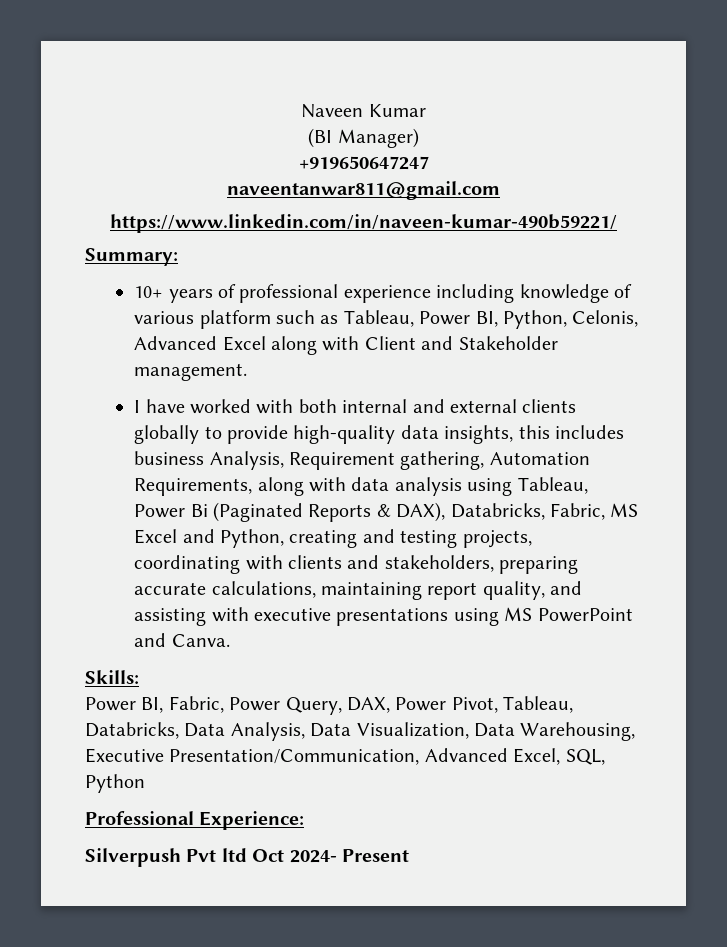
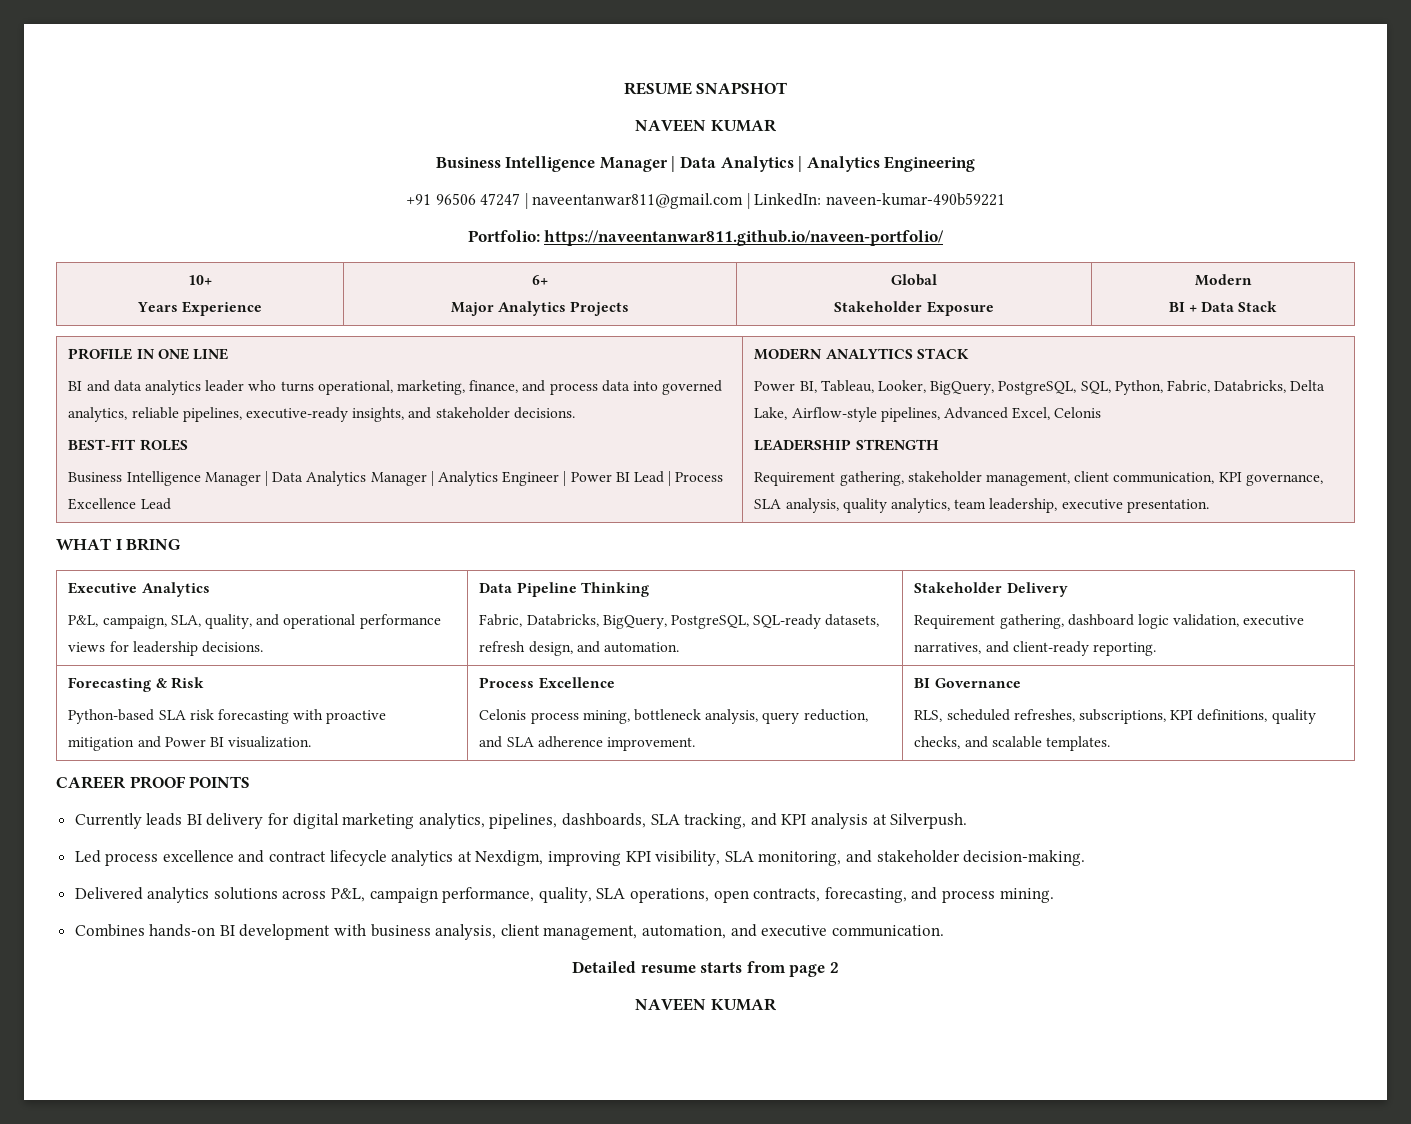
- Naveen Kumar
- (BI Manager)
- +919650647247
- naveentanwar811@gmail.com
- https://www.linkedin.com/in/naveen-kumar-490b59221/
- Summary:
- 10+ years of professional experience including knowledge of various platform such as Tableau, Power BI, Python, Celonis, Advanced Excel along with Client and Stakeholder management.
- I have worked with both internal and external clients globally to provide high-quality data insights, this includes business Analysis, Requirement gathering, Automation Requirements, along with data analysis using Tableau, Power Bi (Paginated Reports & DAX), Databricks, Fabric, MS Excel and Python, creating and testing projects, coordinating with clients and stakeholders, preparing accurate calculations, maintaining report quality, and assisting with executive presentations using MS PowerPoint and Canva.
- Skills:
- Power BI, Fabric, Power Query, DAX, Power Pivot, Tableau, Databricks, Data Analysis, Data Visualization, Data Warehousing, Executive Presentation/Communication, Advanced Excel, SQL, Python
- Professional Experience:
- Silverpush Pvt ltd Oct 2024- Present
+ RESUME SNAPSHOT
+ NAVEEN KUMAR
+ Business Intelligence Manager | Data Analytics | Analytics Engineering
+ +91 96506 47247 | naveentanwar811@gmail.com | LinkedIn: naveen-kumar-490b59221
+ Portfolio: https://naveentanwar811.github.io/naveen-portfolio/
+ 10+
+ Years Experience | 6+
+ Major Analytics Projects | Global
+ Stakeholder Exposure | Modern
+ BI + Data Stack
+ PROFILE IN ONE LINE
+ BI and data analytics leader who turns operational, marketing, finance, and process data into governed analytics, reliable pipelines, executive-ready insights, and stakeholder decisions.
+ BEST-FIT ROLES
+ Business Intelligence Manager | Data Analytics Manager | Analytics Engineer | Power BI Lead | Process Excellence Lead | MODERN ANALYTICS STACK
+ Power BI, Tableau, Looker, BigQuery, PostgreSQL, SQL, Python, Fabric, Databricks, Delta Lake, Airflow-style pipelines, Advanced Excel, Celonis
+ LEADERSHIP STRENGTH
+ Requirement gathering, stakeholder management, client communication, KPI governance, SLA analysis, quality analytics, team leadership, executive presentation.
+ WHAT I BRING
+ Executive Analytics
+ P&L, campaign, SLA, quality, and operational performance views for leadership decisions. | Data Pipeline Thinking
+ Fabric, Databricks, BigQuery, PostgreSQL, SQL-ready datasets, refresh design, and automation. | Stakeholder Delivery
+ Requirement gathering, dashboard logic validation, executive narratives, and client-ready reporting.
+ Forecasting & Risk
+ Python-based SLA risk forecasting with proactive mitigation and Power BI visualization. | Process Excellence
+ Celonis process mining, bottleneck analysis, query reduction, and SLA adherence improvement. | BI Governance
+ RLS, scheduled refreshes, subscriptions, KPI definitions, quality checks, and scalable templates.
+ CAREER PROOF POINTS
+ Currently leads BI delivery for digital marketing analytics, pipelines, dashboards, SLA tracking, and KPI analysis at Silverpush.
+ Led process excellence and contract lifecycle analytics at Nexdigm, improving KPI visibility, SLA monitoring, and stakeholder decision-making.
+ Delivered analytics solutions across P&L, campaign performance, quality, SLA operations, open contracts, forecasting, and process mining.
+ Combines hands-on BI development with business analysis, client management, automation, and executive communication.
+ Detailed resume starts from page 2
+ NAVEEN KUMAR

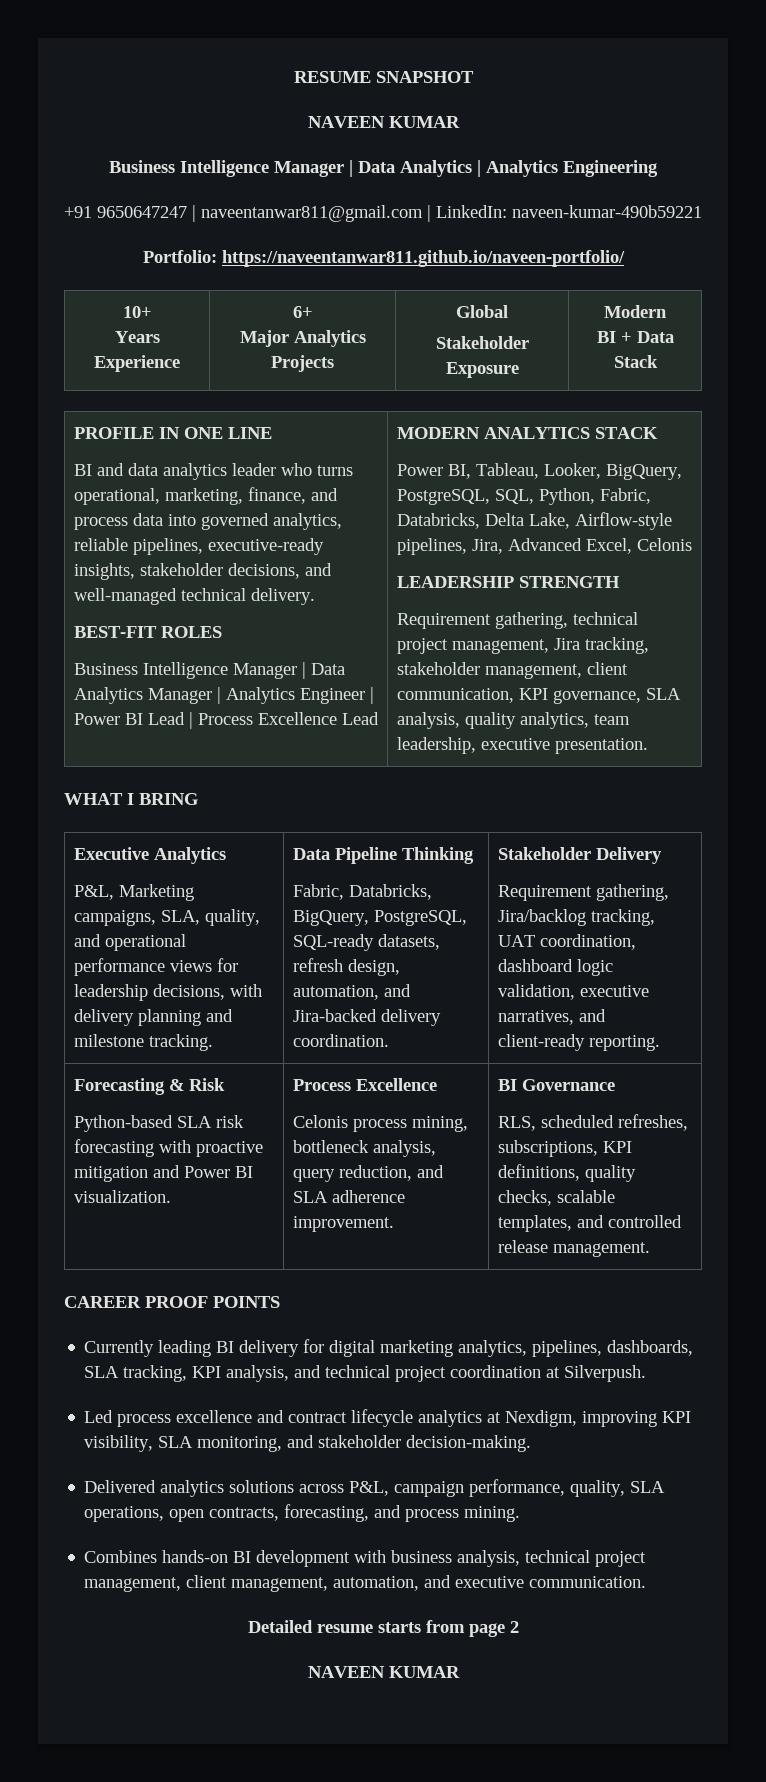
- +91 96506 47247 | naveentanwar811@gmail.com | LinkedIn: naveen-kumar-490b59221
+ +91 9650647247 | naveentanwar811@gmail.com | LinkedIn: naveen-kumar-490b59221
- BI and data analytics leader who turns operational, marketing, finance, and process data into governed analytics, reliable pipelines, executive-ready insights, and stakeholder decisions.
+ BI and data analytics leader who turns operational, marketing, finance, and process data into governed analytics, reliable pipelines, executive-ready insights, stakeholder decisions, and well-managed technical delivery.
- Power BI, Tableau, Looker, BigQuery, PostgreSQL, SQL, Python, Fabric, Databricks, Delta Lake, Airflow-style pipelines, Advanced Excel, Celonis
+ Power BI, Tableau, Looker, BigQuery, PostgreSQL, SQL, Python, Fabric, Databricks, Delta Lake, Airflow-style pipelines, Jira, Advanced Excel, Celonis
- Requirement gathering, stakeholder management, client communication, KPI governance, SLA analysis, quality analytics, team leadership, executive presentation.
+ Requirement gathering, technical project management, Jira tracking, stakeholder management, client communication, KPI governance, SLA analysis, quality analytics, team leadership, executive presentation.
- P&L, campaign, SLA, quality, and operational performance views for leadership decisions.
+ P&L, Marketing campaigns, SLA, quality, and operational performance views for leadership decisions, with delivery planning and milestone tracking.
- Fabric, Databricks, BigQuery, PostgreSQL, SQL-ready datasets, refresh design, and automation.
+ Fabric, Databricks, BigQuery, PostgreSQL, SQL-ready datasets, refresh design, automation, and Jira-backed delivery coordination.
- Requirement gathering, dashboard logic validation, executive narratives, and client-ready reporting.
+ Requirement gathering, Jira/backlog tracking, UAT coordination, dashboard logic validation, executive narratives, and client-ready reporting.
- RLS, scheduled refreshes, subscriptions, KPI definitions, quality checks, and scalable templates.
+ RLS, scheduled refreshes, subscriptions, KPI definitions, quality checks, scalable templates, and controlled release management.
- Currently leads BI delivery for digital marketing analytics, pipelines, dashboards, SLA tracking, and KPI analysis at Silverpush.
+ Currently leading BI delivery for digital marketing analytics, pipelines, dashboards, SLA tracking, KPI analysis, and technical project coordination at Silverpush.
- Combines hands-on BI development with business analysis, client management, automation, and executive communication.
+ Combines hands-on BI development with business analysis, technical project management, client management, automation, and executive communication.

